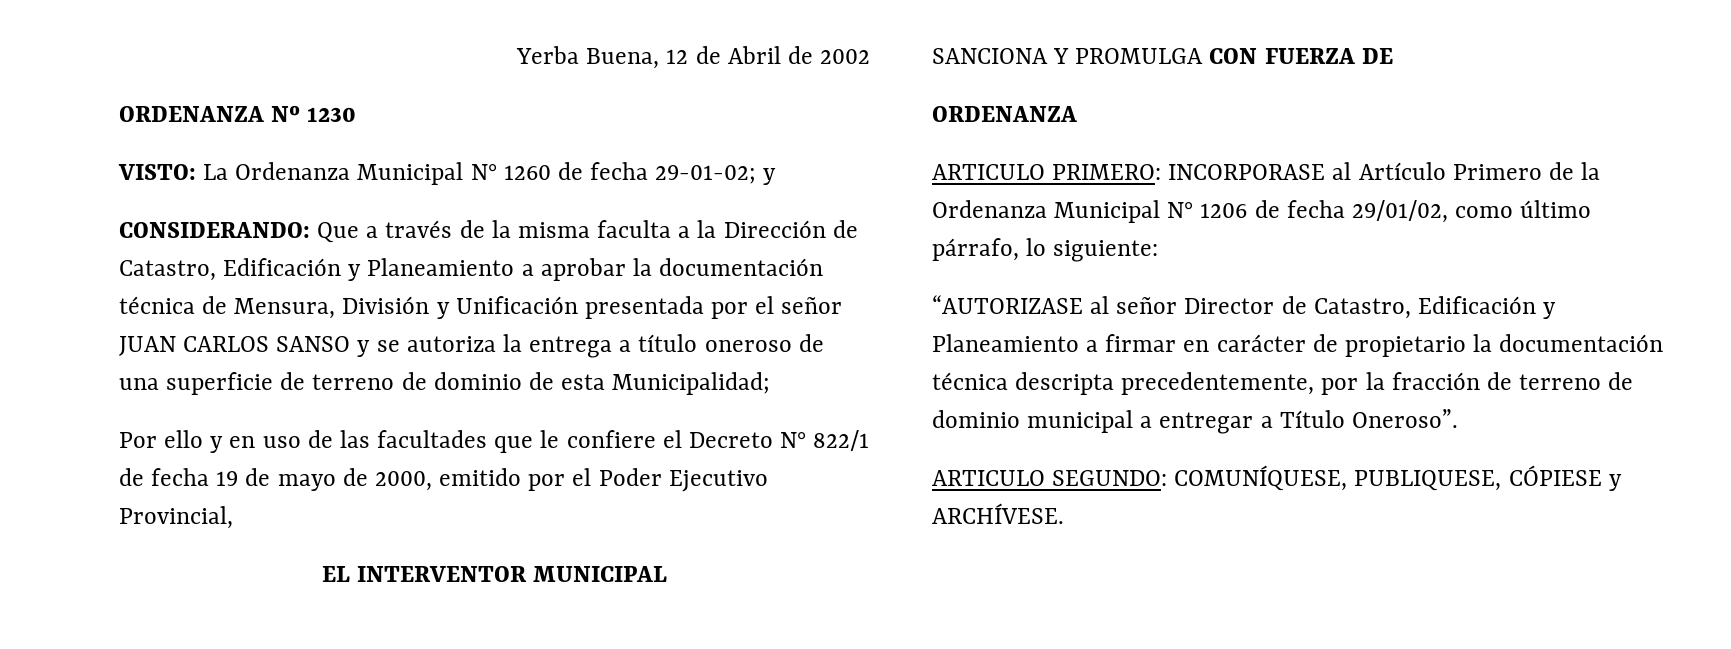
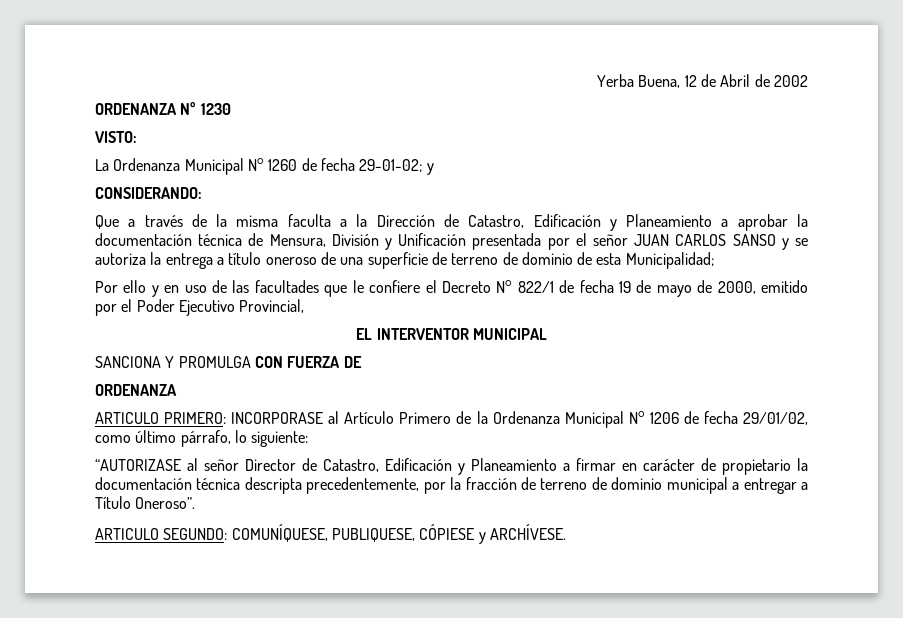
- VISTO: La Ordenanza Municipal N° 1260 de fecha 29-01-02; y
+ VISTO:
+ La Ordenanza Municipal N° 1260 de fecha 29-01-02; y
- CONSIDERANDO: Que a través de la misma faculta a la Dirección de Catastro, Edificación y Planeamiento a aprobar la documentación técnica de Mensura, División y Unificación presentada por el señor JUAN CARLOS SANSO y se autoriza la entrega a título oneroso de una superficie de terreno de dominio de esta Municipalidad;
+ CONSIDERANDO:
+ Que a través de la misma faculta a la Dirección de Catastro, Edificación y Planeamiento a aprobar la documentación técnica de Mensura, División y Unificación presentada por el señor JUAN CARLOS SANSO y se autoriza la entrega a título oneroso de una superficie de terreno de dominio de esta Municipalidad;

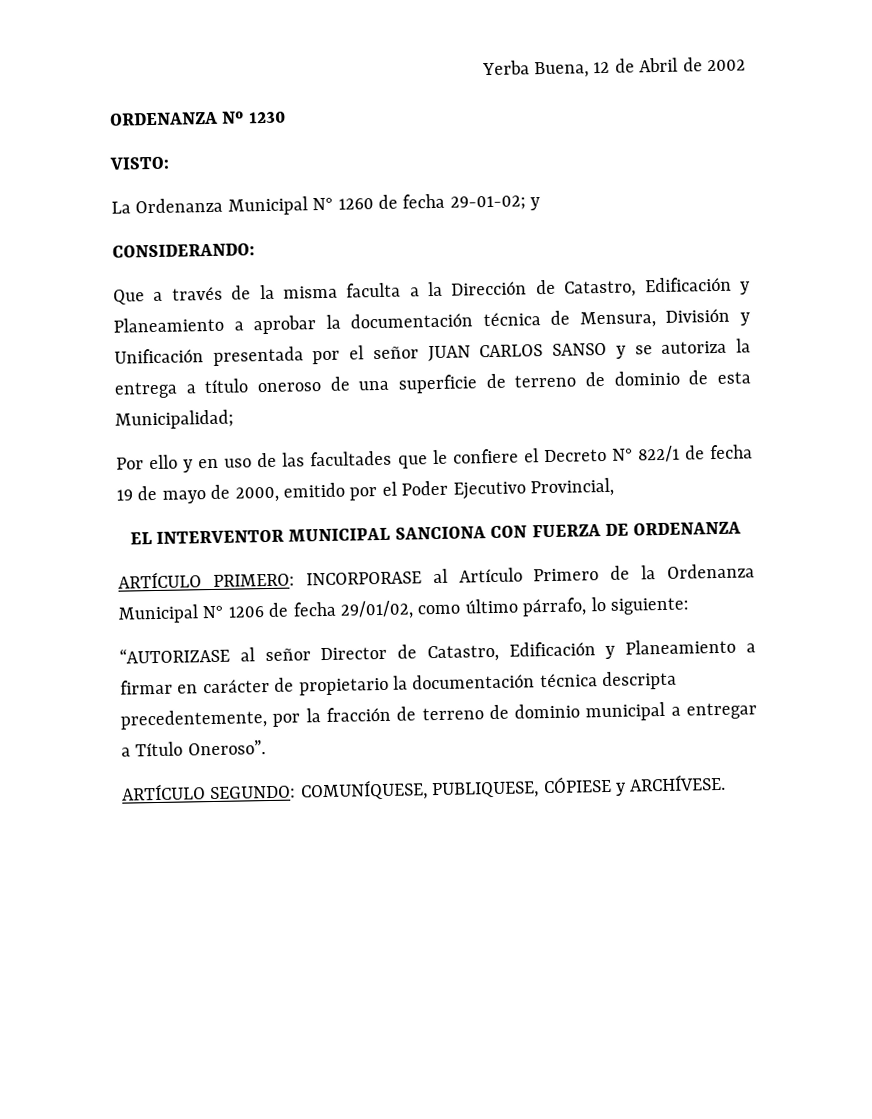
- EL INTERVENTOR MUNICIPAL
- SANCIONA Y PROMULGA CON FUERZA DE
- ORDENANZA
+ EL INTERVENTOR MUNICIPAL SANCIONA CON FUERZA DE ORDENANZA
- ARTICULO PRIMERO: INCORPORASE al Artículo Primero de la Ordenanza Municipal N° 1206 de fecha 29/01/02, como último párrafo, lo siguiente:
+ ARTÍCULO PRIMERO: INCORPORASE al Artículo Primero de la Ordenanza Municipal N° 1206 de fecha 29/01/02, como último párrafo, lo siguiente:
- ARTICULO SEGUNDO: COMUNÍQUESE, PUBLIQUESE, CÓPIESE y ARCHÍVESE.
+ ARTÍCULO SEGUNDO: COMUNÍQUESE, PUBLIQUESE, CÓPIESE y ARCHÍVESE.

